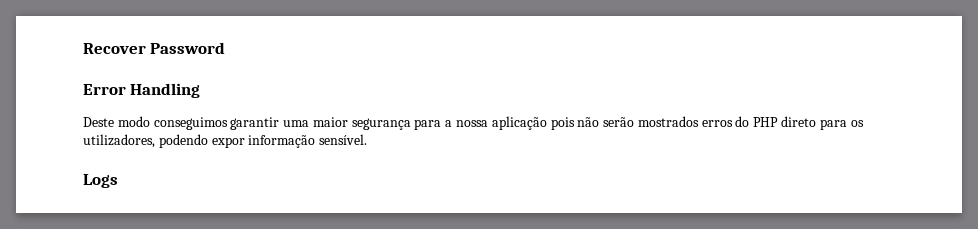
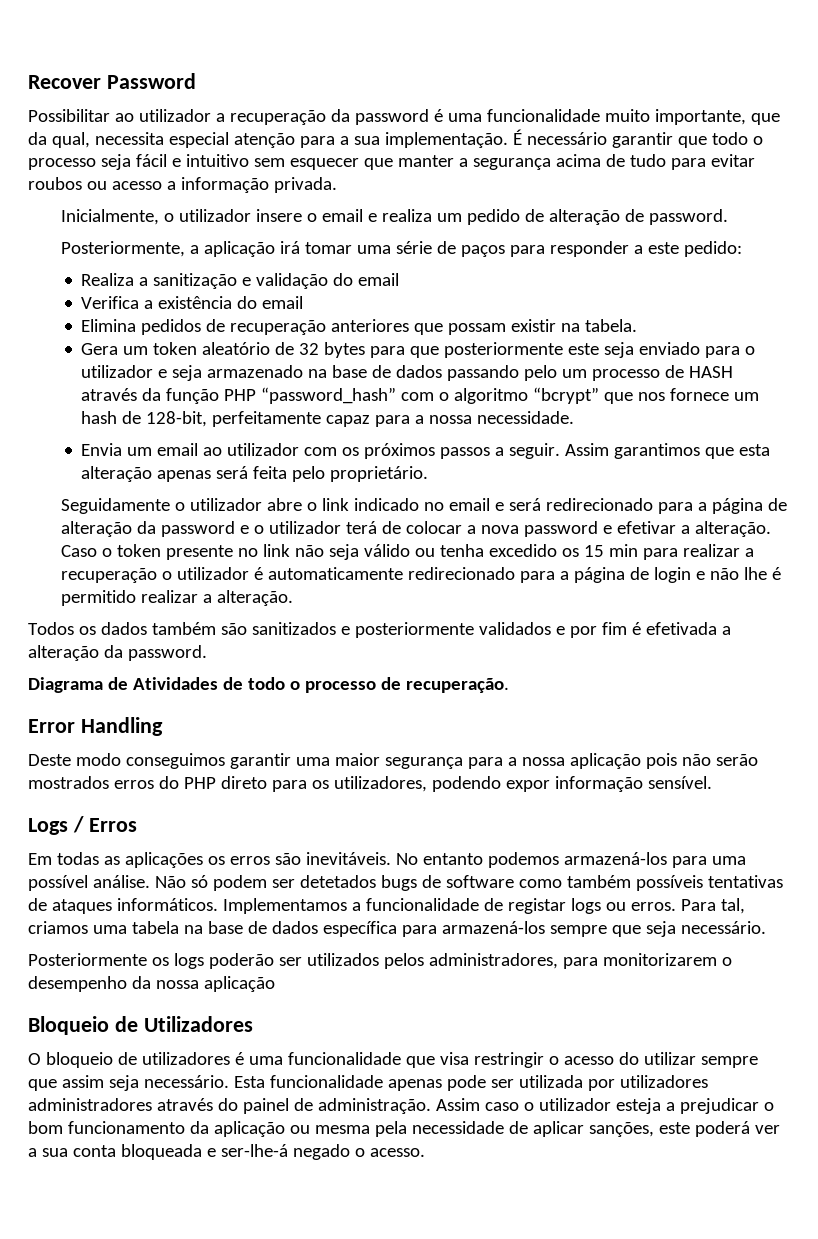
+ Possibilitar ao utilizador a recuperação da password é uma funcionalidade muito importante, que da qual, necessita especial atenção para a sua implementação. É necessário garantir que todo o processo seja fácil e intuitivo sem esquecer que manter a segurança acima de tudo para evitar roubos ou acesso a informação privada.
+ Inicialmente, o utilizador insere o email e realiza um pedido de alteração de password.
+ Posteriormente, a aplicação irá tomar uma série de paços para responder a este pedido:
+ Realiza a sanitização e validação do email
+ Verifica a existência do email
+ Elimina pedidos de recuperação anteriores que possam existir na tabela.
+ Gera um token aleatório de 32 bytes para que posteriormente este seja enviado para o utilizador e seja armazenado na base de dados passando pelo um processo de HASH através da função PHP “password_hash” com o algoritmo “bcrypt” que nos fornece um hash de 128-bit, perfeitamente capaz para a nossa necessidade.
+ Envia um email ao utilizador com os próximos passos a seguir. Assim garantimos que esta alteração apenas será feita pelo proprietário.
+ Seguidamente o utilizador abre o link indicado no email e será redirecionado para a página de alteração da password e o utilizador terá de colocar a nova password e efetivar a alteração. Caso o token presente no link não seja válido ou tenha excedido os 15 min para realizar a recuperação o utilizador é automaticamente redirecionado para a página de login e não lhe é permitido realizar a alteração.
+ Todos os dados também são sanitizados e posteriormente validados e por fim é efetivada a alteração da password.
+ Diagrama de Atividades de todo o processo de recuperação.
- Logs
+ Logs / Erros
+ Em todas as aplicações os erros são inevitáveis. No entanto podemos armazená-los para uma possível análise. Não só podem ser detetados bugs de software como também possíveis tentativas de ataques informáticos. Implementamos a funcionalidade de registar logs ou erros. Para tal, criamos uma tabela na base de dados específica para armazená-los sempre que seja necessário.
+ Posteriormente os logs poderão ser utilizados pelos administradores, para monitorizarem o desempenho da nossa aplicação
+ Bloqueio de Utilizadores
+ O bloqueio de utilizadores é uma funcionalidade que visa restringir o acesso do utilizar sempre que assim seja necessário. Esta funcionalidade apenas pode ser utilizada por utilizadores administradores através do painel de administração. Assim caso o utilizador esteja a prejudicar o bom funcionamento da aplicação ou mesma pela necessidade de aplicar sanções, este poderá ver a sua conta bloqueada e ser-lhe-á negado o acesso.

